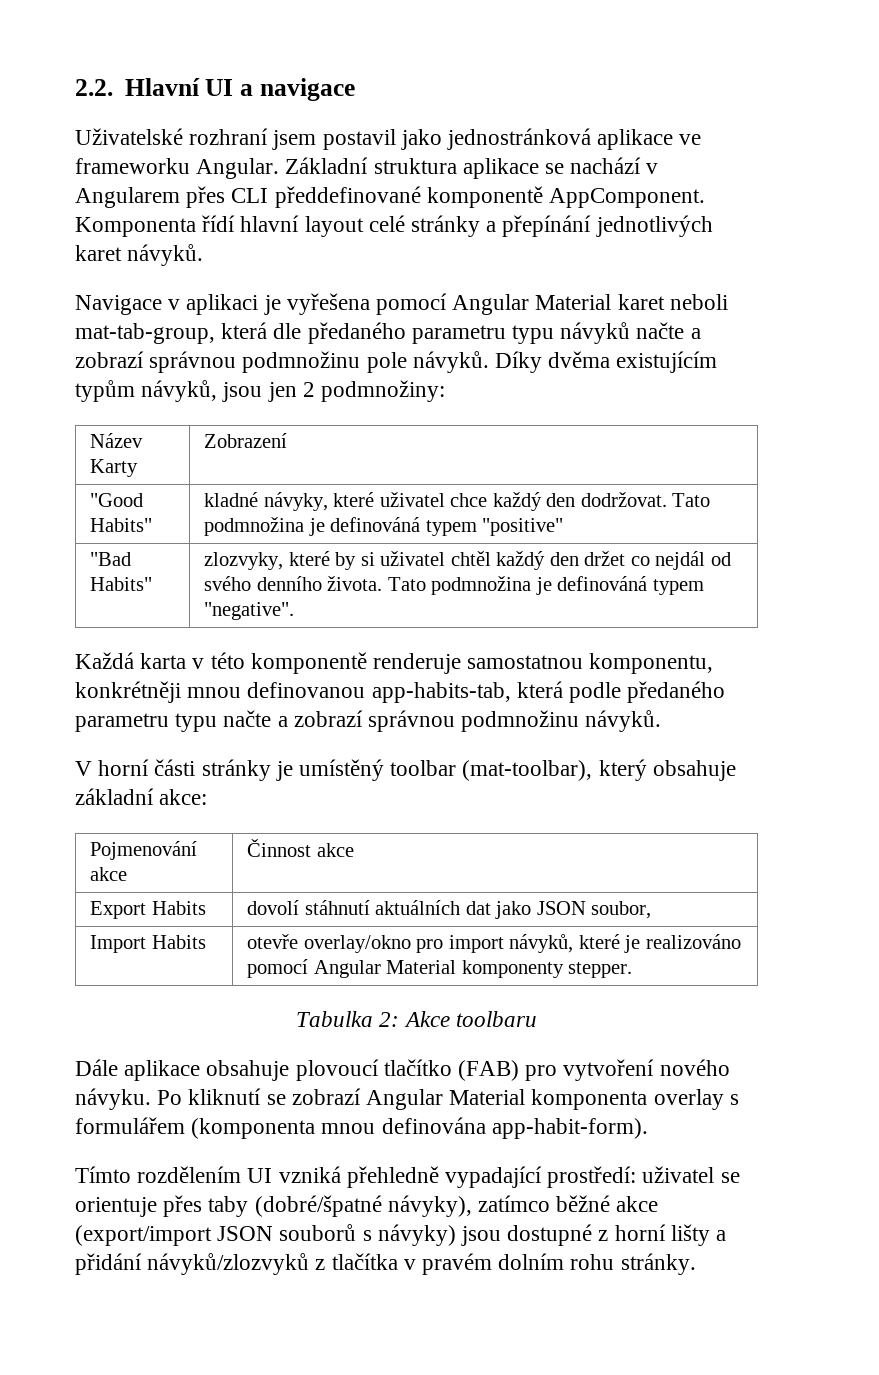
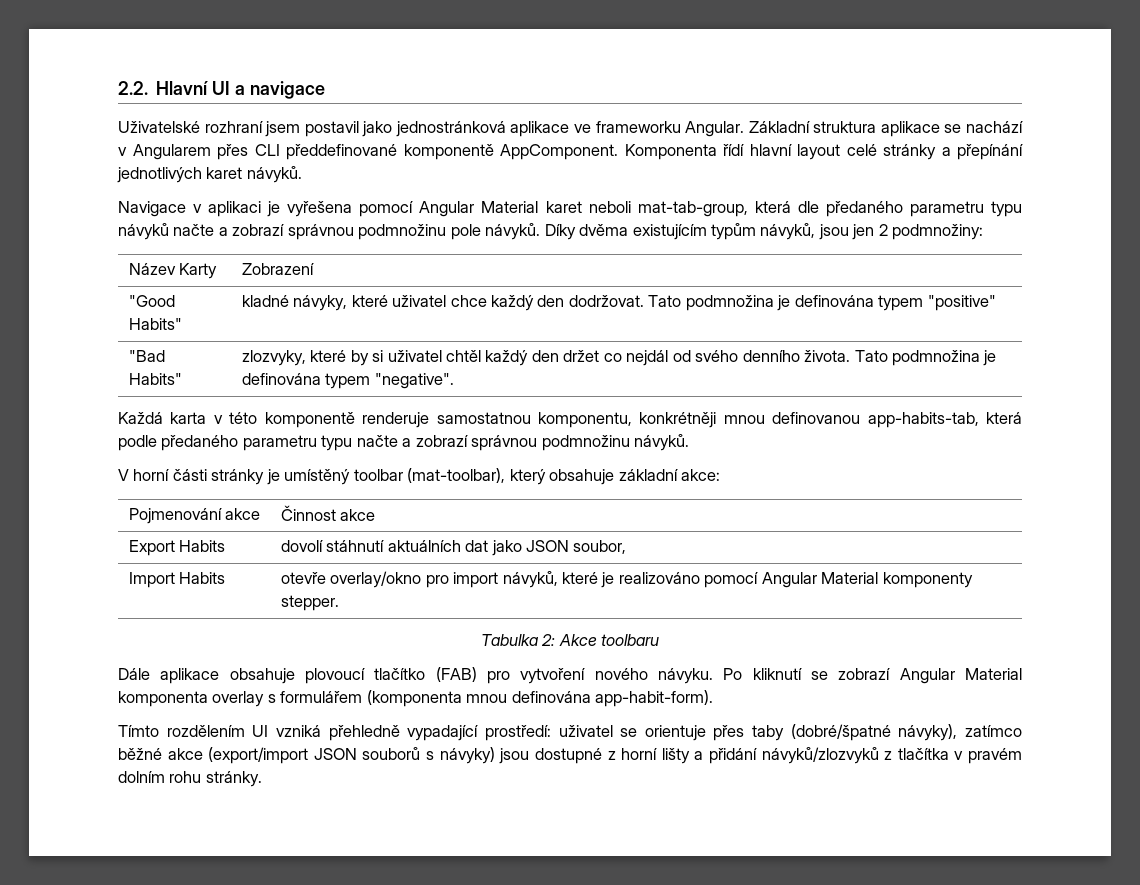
- "Good Habits" | kladné návyky, které uživatel chce každý den dodržovat. Tato podmnožina je definováná typem "positive"
+ "Good Habits" | kladné návyky, které uživatel chce každý den dodržovat. Tato podmnožina je definována typem "positive"
- "Bad Habits" | zlozvyky, které by si uživatel chtěl každý den držet co nejdál od svého denního života. Tato podmnožina je definováná typem "negative".
+ "Bad Habits" | zlozvyky, které by si uživatel chtěl každý den držet co nejdál od svého denního života. Tato podmnožina je definována typem "negative".

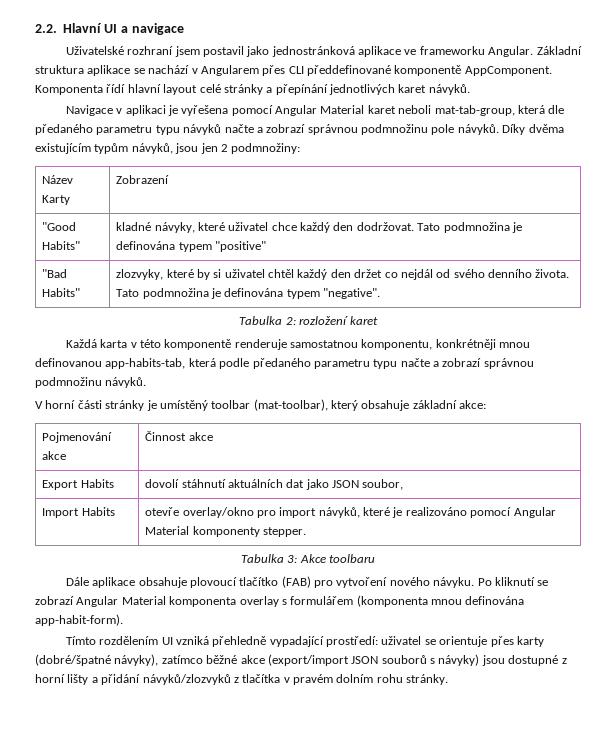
+ Tabulka 2: rozložení karet
- Tabulka 2: Akce toolbaru
+ Tabulka 3: Akce toolbaru
- Tímto rozdělením UI vzniká přehledně vypadající prostředí: uživatel se orientuje přes taby (dobré/špatné návyky), zatímco běžné akce (export/import JSON souborů s návyky) jsou dostupné z horní lišty a přidání návyků/zlozvyků z tlačítka v pravém dolním rohu stránky.
+ Tímto rozdělením UI vzniká přehledně vypadající prostředí: uživatel se orientuje přes karty (dobré/špatné návyky), zatímco běžné akce (export/import JSON souborů s návyky) jsou dostupné z horní lišty a přidání návyků/zlozvyků z tlačítka v pravém dolním rohu stránky.

